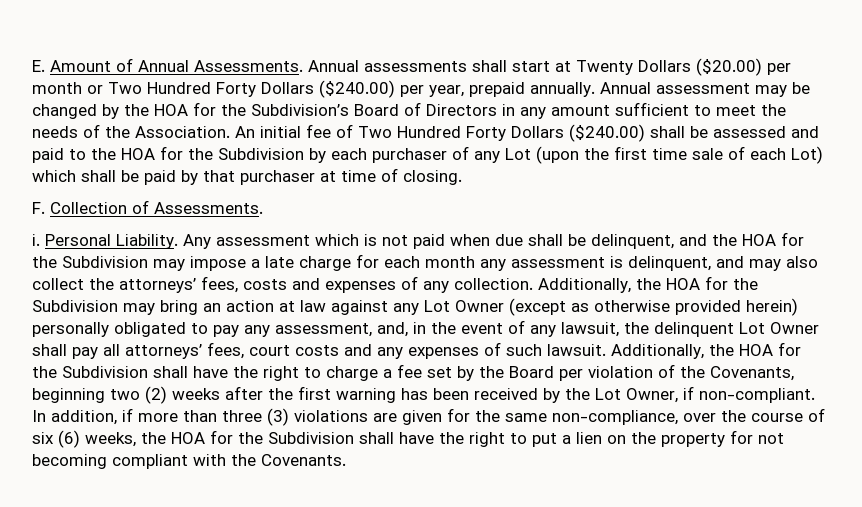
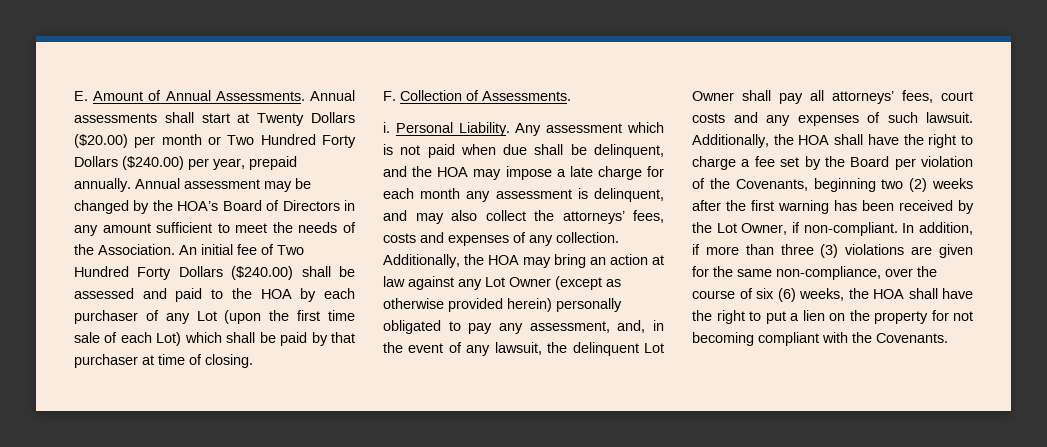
- Annual assessment may be changed by the HOA for the Subdivision’s Board of Directors in any amount sufficient to meet the needs of the Association.
+ Annual assessment may be changed by the HOA’s Board of Directors in any amount sufficient to meet the needs of the Association.
- An initial fee of Two Hundred Forty Dollars ($240.00) shall be assessed and paid to the HOA for the Subdivision by each purchaser of any Lot (upon the first time sale of each Lot) which shall be paid by that purchaser at time of closing.
+ An initial fee of Two Hundred Forty Dollars ($240.00) shall be assessed and paid to the HOA by each purchaser of any Lot (upon the first time sale of each Lot) which shall be paid by that purchaser at time of closing.
- Any assessment which is not paid when due shall be delinquent, and the HOA for the Subdivision may impose a late charge for each month any assessment is delinquent, and may also collect the attorneys’ fees, costs and expenses of any collection.
+ Any assessment which is not paid when due shall be delinquent, and the HOA may impose a late charge for each month any assessment is delinquent, and may also collect the attorneys’ fees, costs and expenses of any collection.
- Additionally, the HOA for the Subdivision may bring an action at law against any Lot Owner (except as otherwise provided herein) personally obligated to pay any assessment, and, in the event of any lawsuit, the delinquent Lot Owner shall pay all attorneys’ fees, court costs and any expenses of such lawsuit.
+ Additionally, the HOA may bring an action at law against any Lot Owner (except as otherwise provided herein) personally obligated to pay any assessment, and, in the event of any lawsuit, the delinquent Lot Owner shall pay all attorneys’ fees, court costs and any expenses of such lawsuit.
- Additionally, the HOA for the Subdivision shall have the right to charge a fee set by the Board per violation of the Covenants, beginning two (2) weeks after the first warning has been received by the Lot Owner, if non-compliant.
+ Additionally, the HOA shall have the right to charge a fee set by the Board per violation of the Covenants, beginning two (2) weeks after the first warning has been received by the Lot Owner, if non-compliant.
- In addition, if more than three (3) violations are given for the same non-compliance, over the course of six (6) weeks, the HOA for the Subdivision shall have the right to put a lien on the property for not becoming compliant with the Covenants.
+ In addition, if more than three (3) violations are given for the same non-compliance, over the course of six (6) weeks, the HOA shall have the right to put a lien on the property for not becoming compliant with the Covenants.

